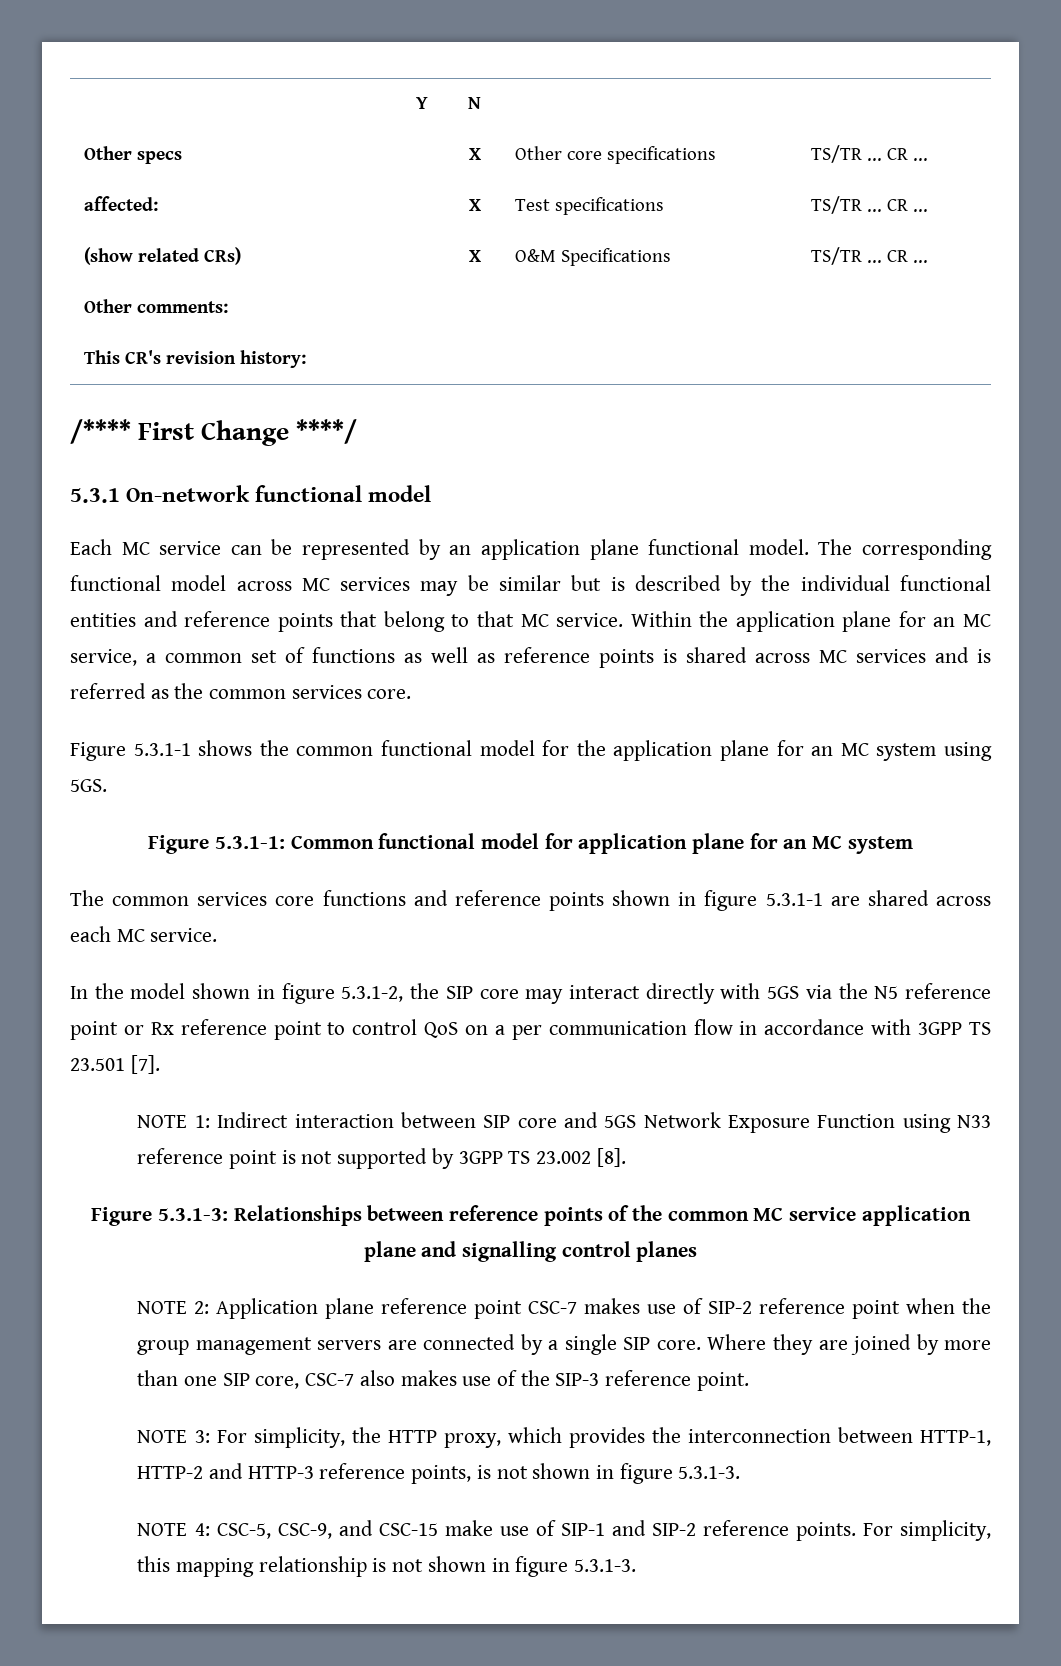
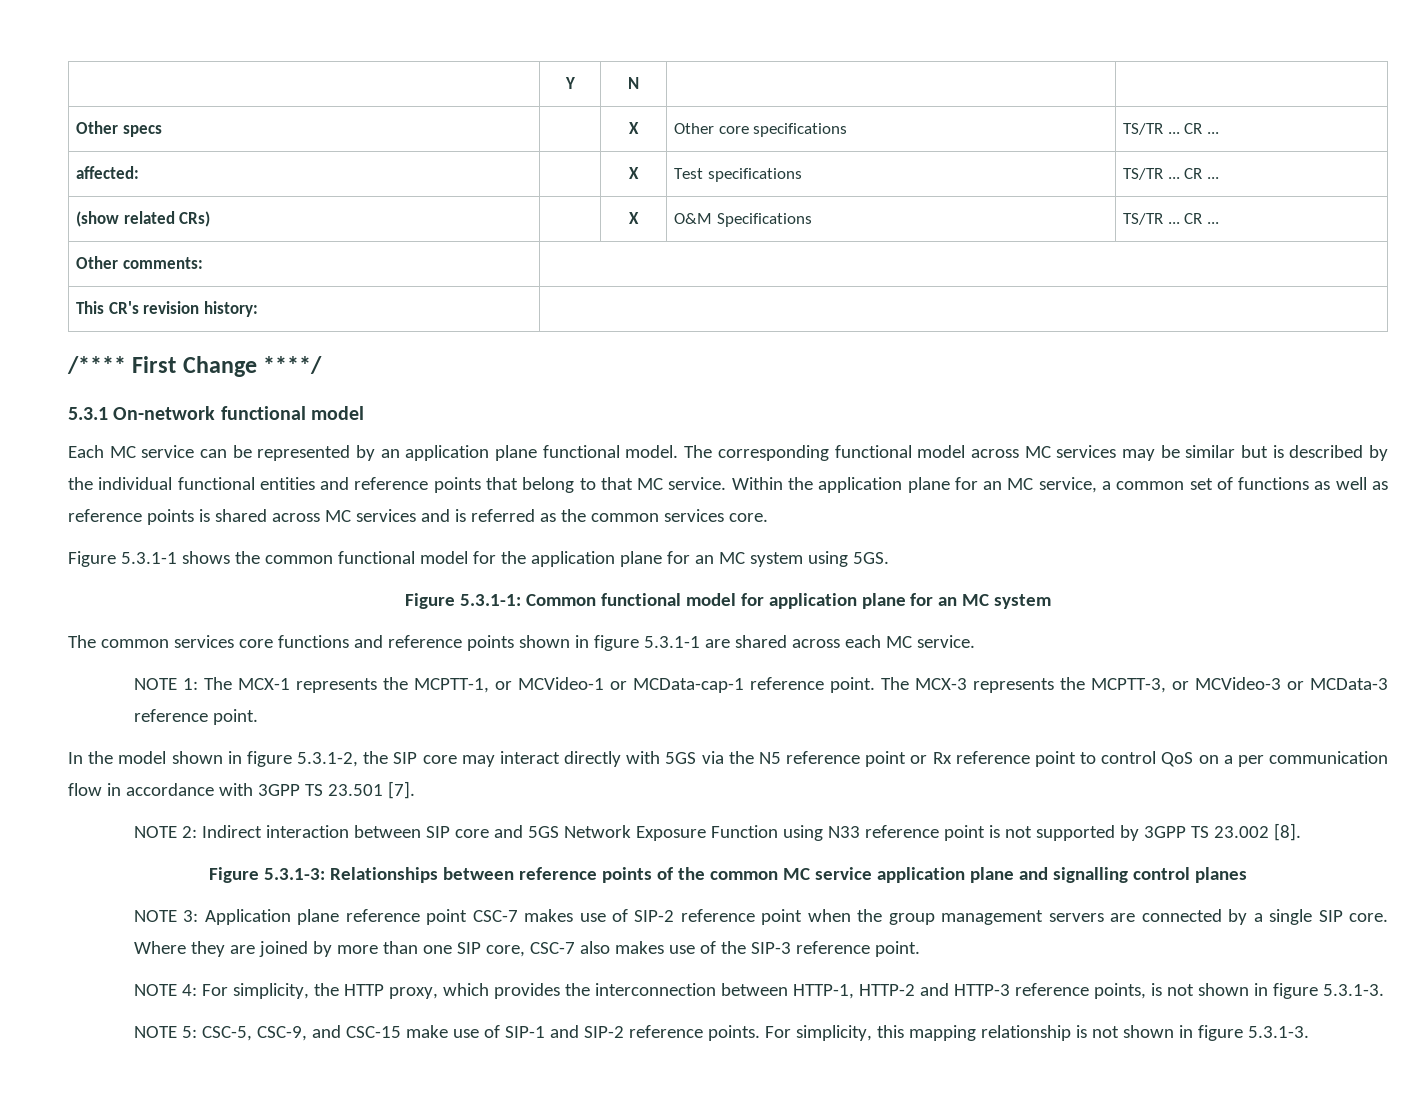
+ NOTE 1: The MCX-1 represents the MCPTT-1, or MCVideo-1 or MCData-cap-1 reference point. The MCX-3 represents the MCPTT-3, or MCVideo-3 or MCData-3 reference point.
- NOTE 1: Indirect interaction between SIP core and 5GS Network Exposure Function using N33 reference point is not supported by 3GPP TS 23.002 [8].
+ NOTE 2: Indirect interaction between SIP core and 5GS Network Exposure Function using N33 reference point is not supported by 3GPP TS 23.002 [8].
- NOTE 2: Application plane reference point CSC-7 makes use of SIP-2 reference point when the group management servers are connected by a single SIP core.
+ NOTE 3: Application plane reference point CSC-7 makes use of SIP-2 reference point when the group management servers are connected by a single SIP core.
- NOTE 3: For simplicity, the HTTP proxy, which provides the interconnection between HTTP-1, HTTP-2 and HTTP-3 reference points, is not shown in figure 5.3.1-3.
+ NOTE 4: For simplicity, the HTTP proxy, which provides the interconnection between HTTP-1, HTTP-2 and HTTP-3 reference points, is not shown in figure 5.3.1-3.
- NOTE 4: CSC-5, CSC-9, and CSC-15 make use of SIP-1 and SIP-2 reference points.
+ NOTE 5: CSC-5, CSC-9, and CSC-15 make use of SIP-1 and SIP-2 reference points.

